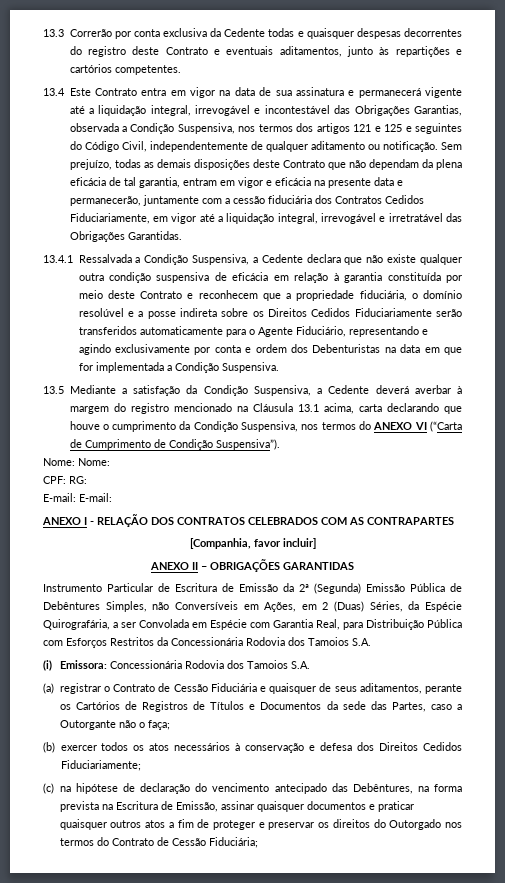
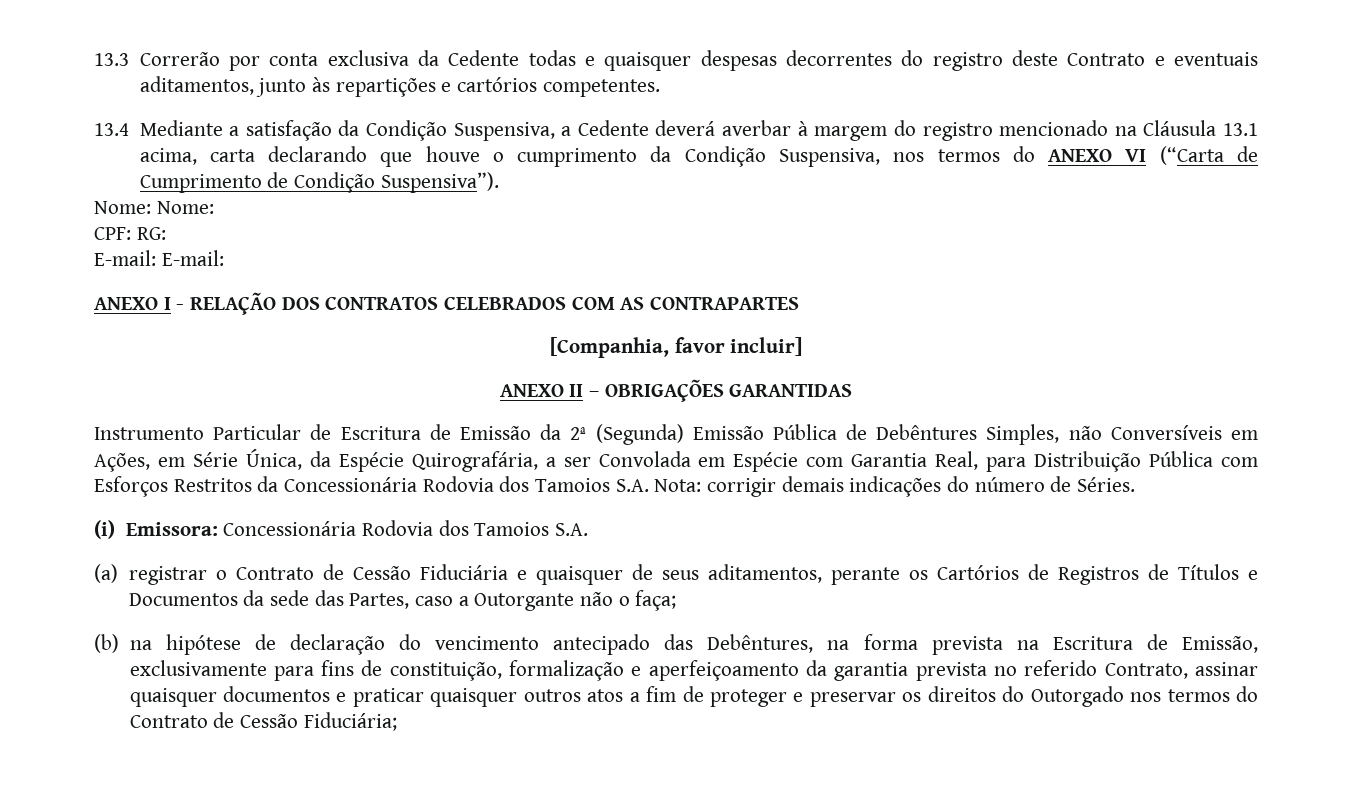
- 13.4 Este Contrato entra em vigor na data de sua assinatura e permanecerá vigente até a liquidação integral, irrevogável e incontestável das Obrigações Garantias, observada a Condição Suspensiva, nos termos dos artigos 121 e 125 e seguintes do Código Civil, independentemente de qualquer aditamento ou notificação. Sem prejuízo, todas as demais disposições deste Contrato que não dependam da plena eficácia de tal garantia, entram em vigor e eficácia na presente data e permanecerão, juntamente com a cessão fiduciária dos Contratos Cedidos Fiduciariamente, em vigor até a liquidação integral, irrevogável e irretratável das Obrigações Garantidas.
- 13.4.1 Ressalvada a Condição Suspensiva, a Cedente declara que não existe qualquer outra condição suspensiva de eficácia em relação à garantia constituída por meio deste Contrato e reconhecem que a propriedade fiduciária, o domínio resolúvel e a posse indireta sobre os Direitos Cedidos Fiduciariamente serão transferidos automaticamente para o Agente Fiduciário, representando e agindo exclusivamente por conta e ordem dos Debenturistas na data em que for implementada a Condição Suspensiva.
- 13.5 Mediante a satisfação da Condição Suspensiva, a Cedente deverá averbar à margem do registro mencionado na Cláusula 13.1 acima, carta declarando que houve o cumprimento da Condição Suspensiva, nos termos do ANEXO VI (“Carta de Cumprimento de Condição Suspensiva”).
+ 13.4 Mediante a satisfação da Condição Suspensiva, a Cedente deverá averbar à margem do registro mencionado na Cláusula 13.1 acima, carta declarando que houve o cumprimento da Condição Suspensiva, nos termos do ANEXO VI (“Carta de Cumprimento de Condição Suspensiva”).
- Instrumento Particular de Escritura de Emissão da 2ª (Segunda) Emissão Pública de Debêntures Simples, não Conversíveis em Ações, em 2 (Duas) Séries, da Espécie Quirografária, a ser Convolada em Espécie com Garantia Real, para Distribuição Pública com Esforços Restritos da Concessionária Rodovia dos Tamoios S.A.
+ Instrumento Particular de Escritura de Emissão da 2ª (Segunda) Emissão Pública de Debêntures Simples, não Conversíveis em Ações, em Série Única, da Espécie Quirografária, a ser Convolada em Espécie com Garantia Real, para Distribuição Pública com Esforços Restritos da Concessionária Rodovia dos Tamoios S.A. Nota: corrigir demais indicações do número de Séries.
- (b) exercer todos os atos necessários à conservação e defesa dos Direitos Cedidos Fiduciariamente;
- (c) na hipótese de declaração do vencimento antecipado das Debêntures, na forma prevista na Escritura de Emissão, assinar quaisquer documentos e praticar quaisquer outros atos a fim de proteger e preservar os direitos do Outorgado nos termos do Contrato de Cessão Fiduciária;
+ (b) na hipótese de declaração do vencimento antecipado das Debêntures, na forma prevista na Escritura de Emissão, exclusivamente para fins de constituição, formalização e aperfeiçoamento da garantia prevista no referido Contrato, assinar quaisquer documentos e praticar quaisquer outros atos a fim de proteger e preservar os direitos do Outorgado nos termos do Contrato de Cessão Fiduciária;

